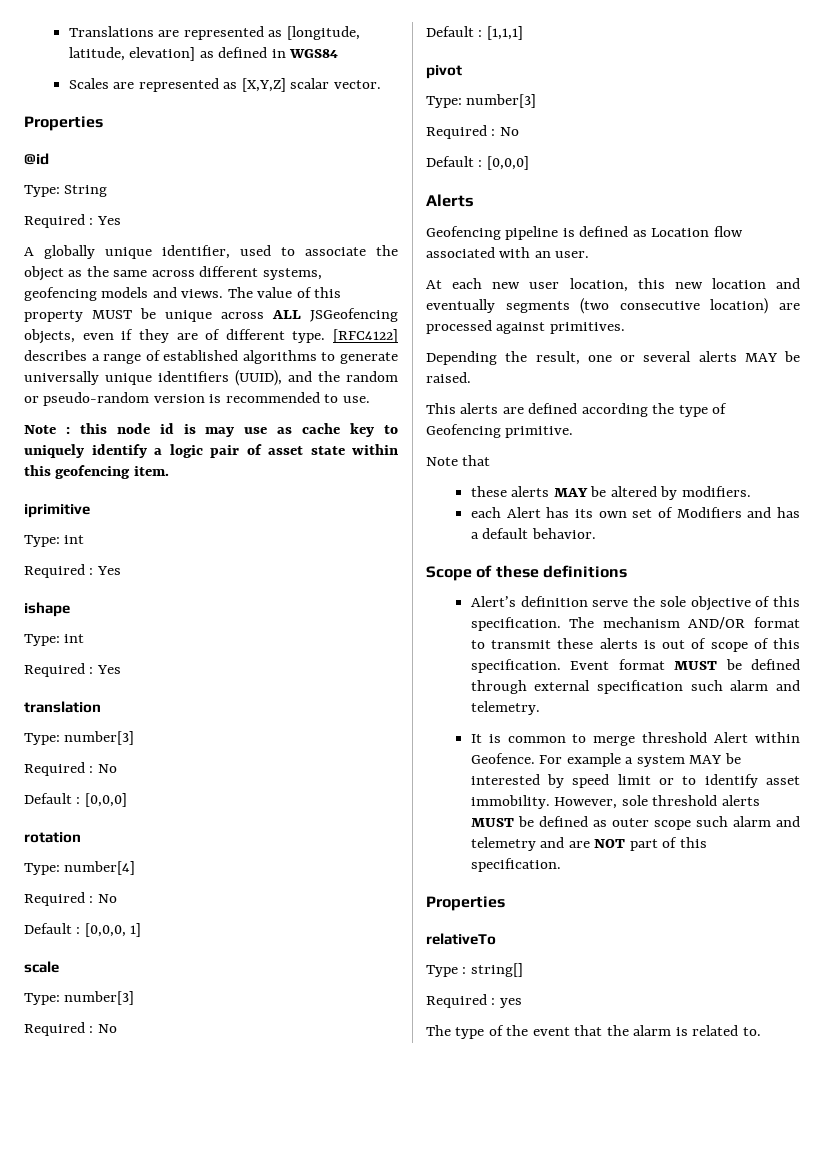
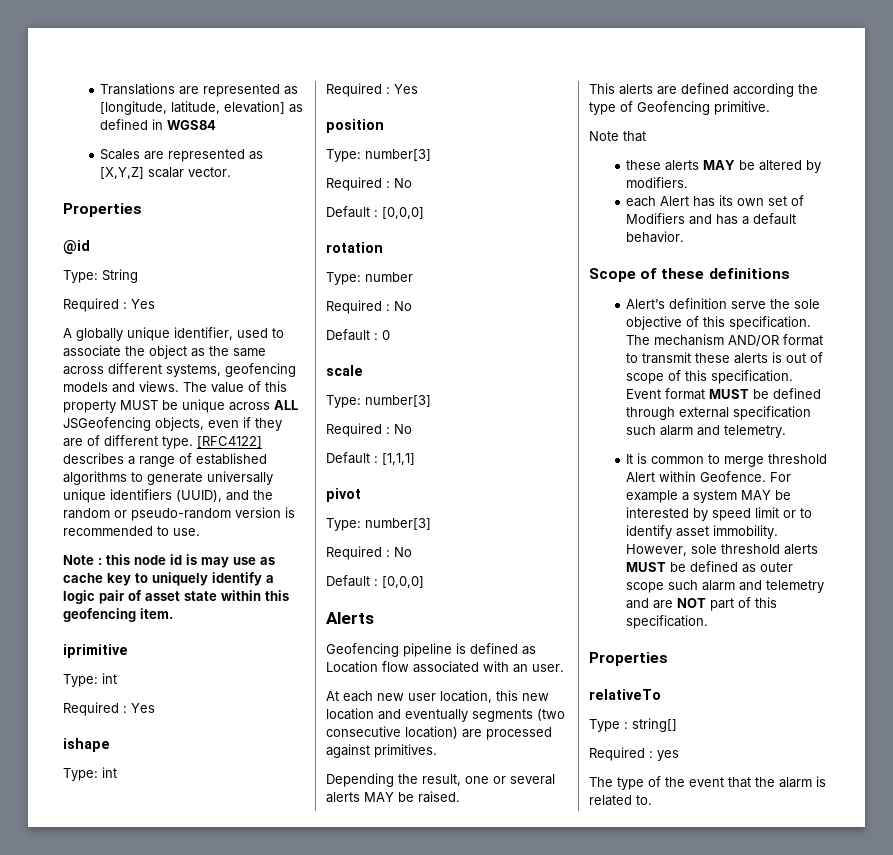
- translation
+ position
- Type: number[4]
+ Type: number
  Required : No
- Default : [0,0,0, 1]
+ Default : 0

